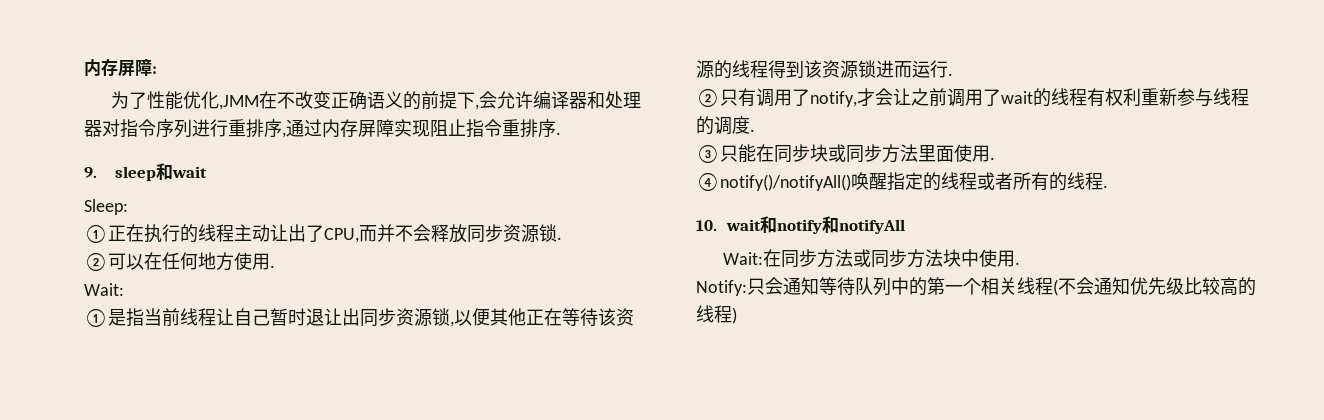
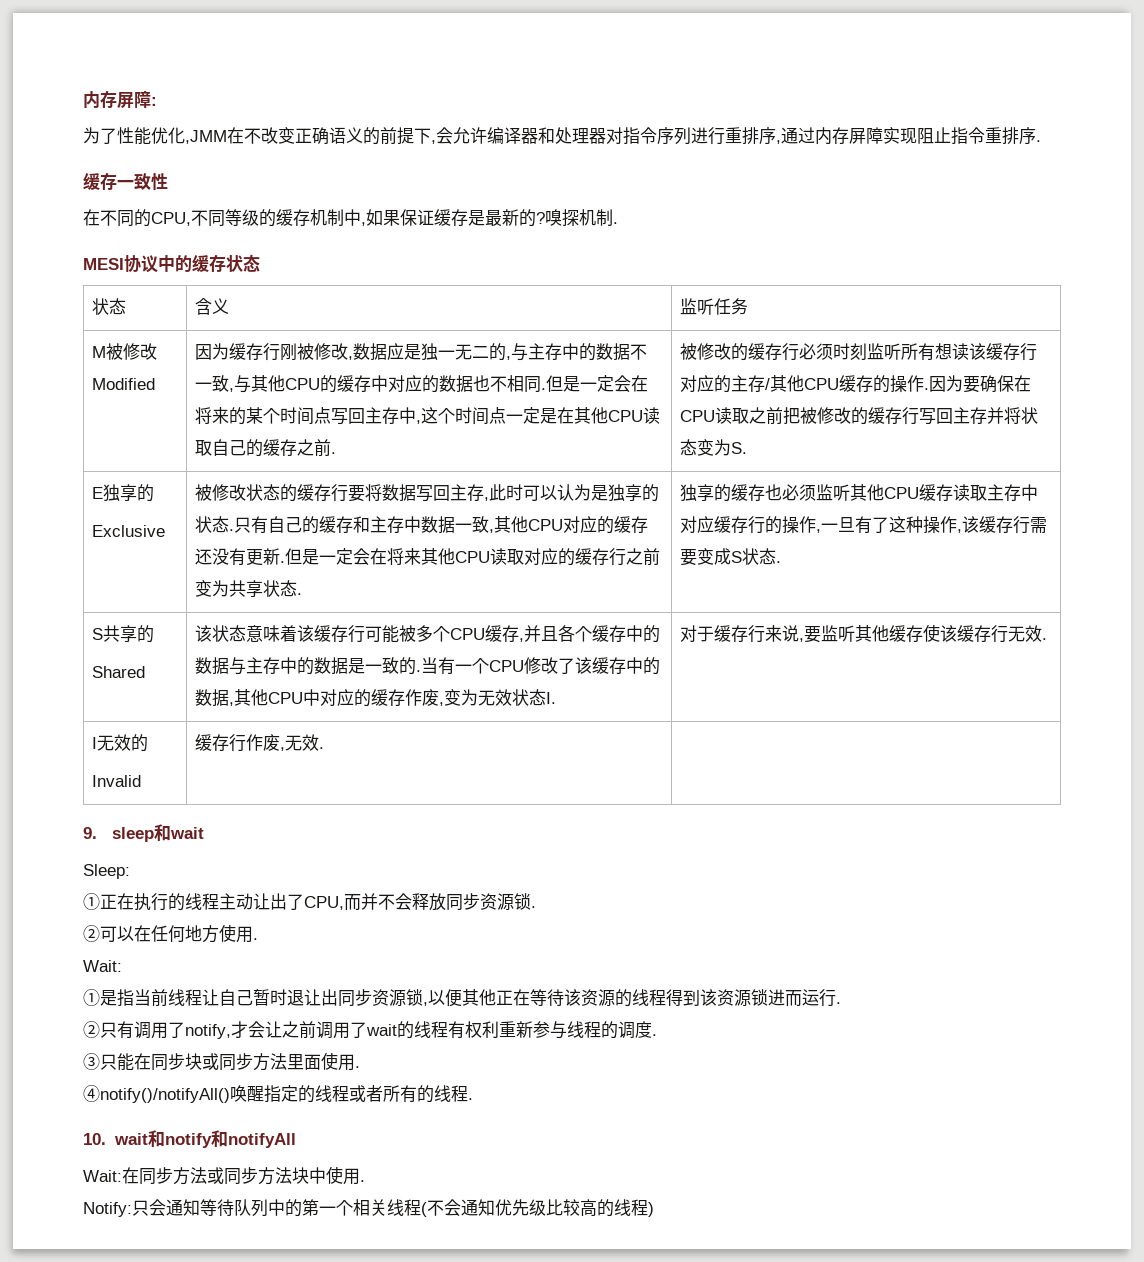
+ 缓存一致性
+ 在不同的CPU,不同等级的缓存机制中,如果保证缓存是最新的?嗅探机制.
+ MESI协议中的缓存状态
+ 状态 | 含义 | 监听任务
+ M被修改Modified | 因为缓存行刚被修改,数据应是独一无二的,与主存中的数据不一致,与其他CPU的缓存中对应的数据也不相同.但是一定会在将来的某个时间点写回主存中,这个时间点一定是在其他CPU读取自己的缓存之前. | 被修改的缓存行必须时刻监听所有想读该缓存行对应的主存/其他CPU缓存的操作.因为要确保在CPU读取之前把被修改的缓存行写回主存并将状态变为S.
+ E独享的
+ Exclusive | 被修改状态的缓存行要将数据写回主存,此时可以认为是独享的状态.只有自己的缓存和主存中数据一致,其他CPU对应的缓存还没有更新.但是一定会在将来其他CPU读取对应的缓存行之前变为共享状态. | 独享的缓存也必须监听其他CPU缓存读取主存中对应缓存行的操作,一旦有了这种操作,该缓存行需要变成S状态.
+ S共享的
+ Shared | 该状态意味着该缓存行可能被多个CPU缓存,并且各个缓存中的数据与主存中的数据是一致的.当有一个CPU修改了该缓存中的数据,其他CPU中对应的缓存作废,变为无效状态I. | 对于缓存行来说,要监听其他缓存使该缓存行无效.
+ I无效的
+ Invalid | 缓存行作废,无效. |

